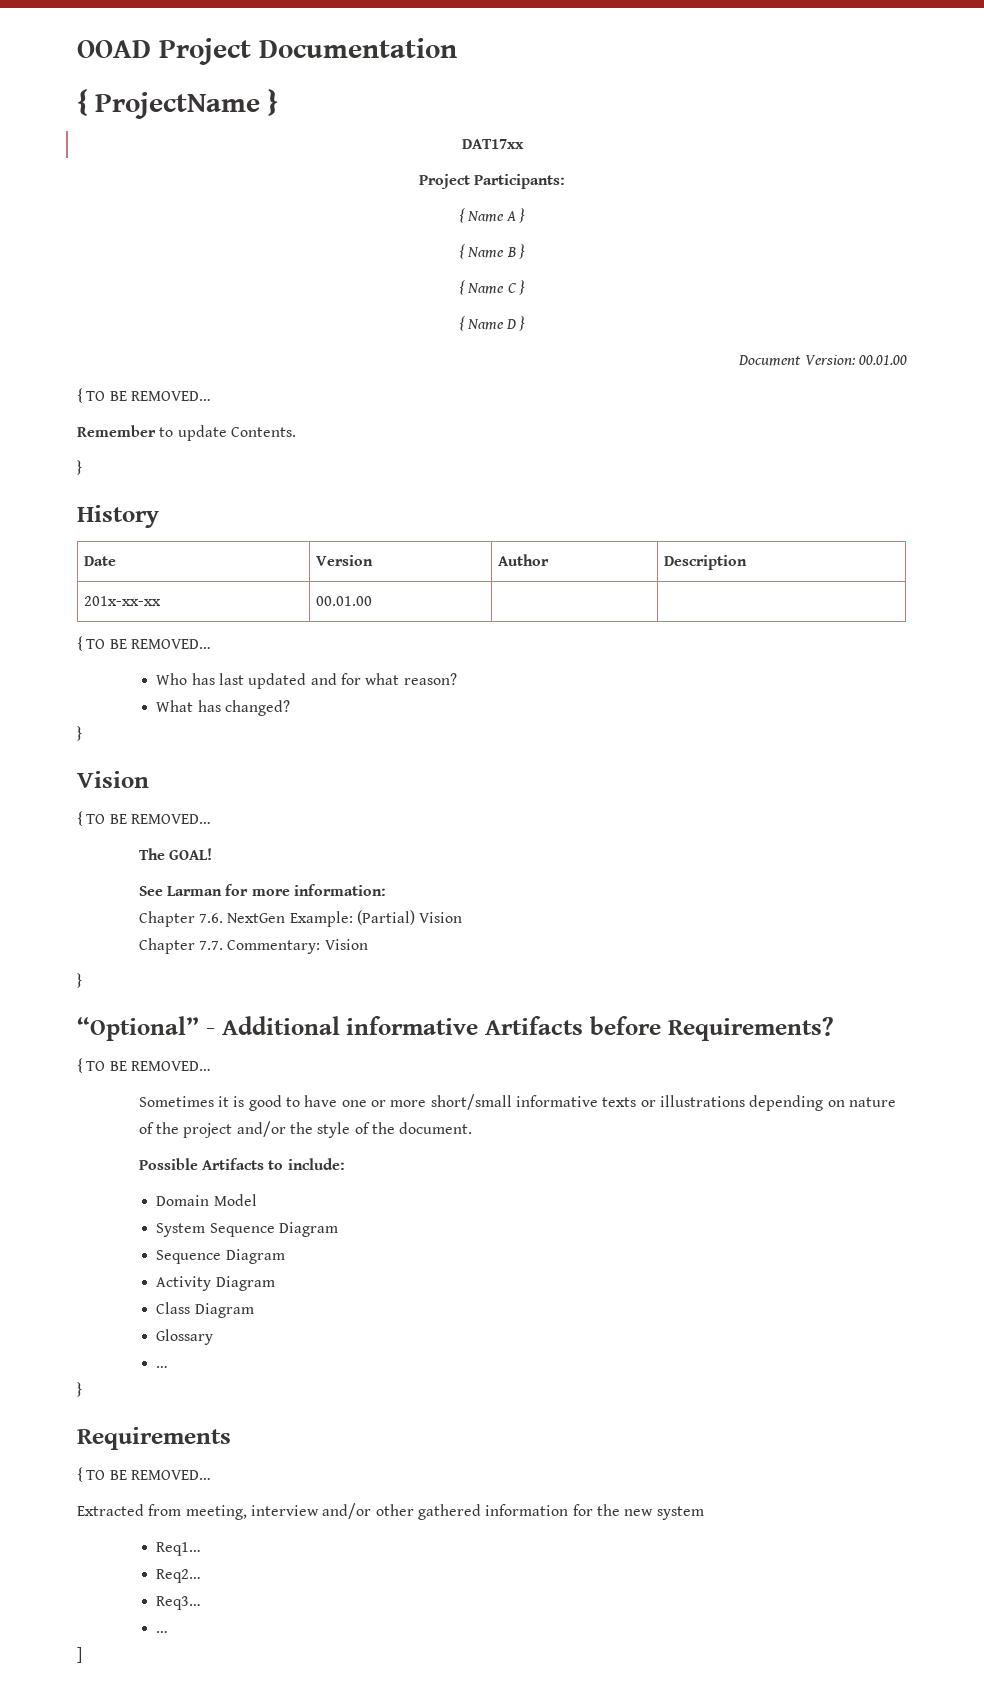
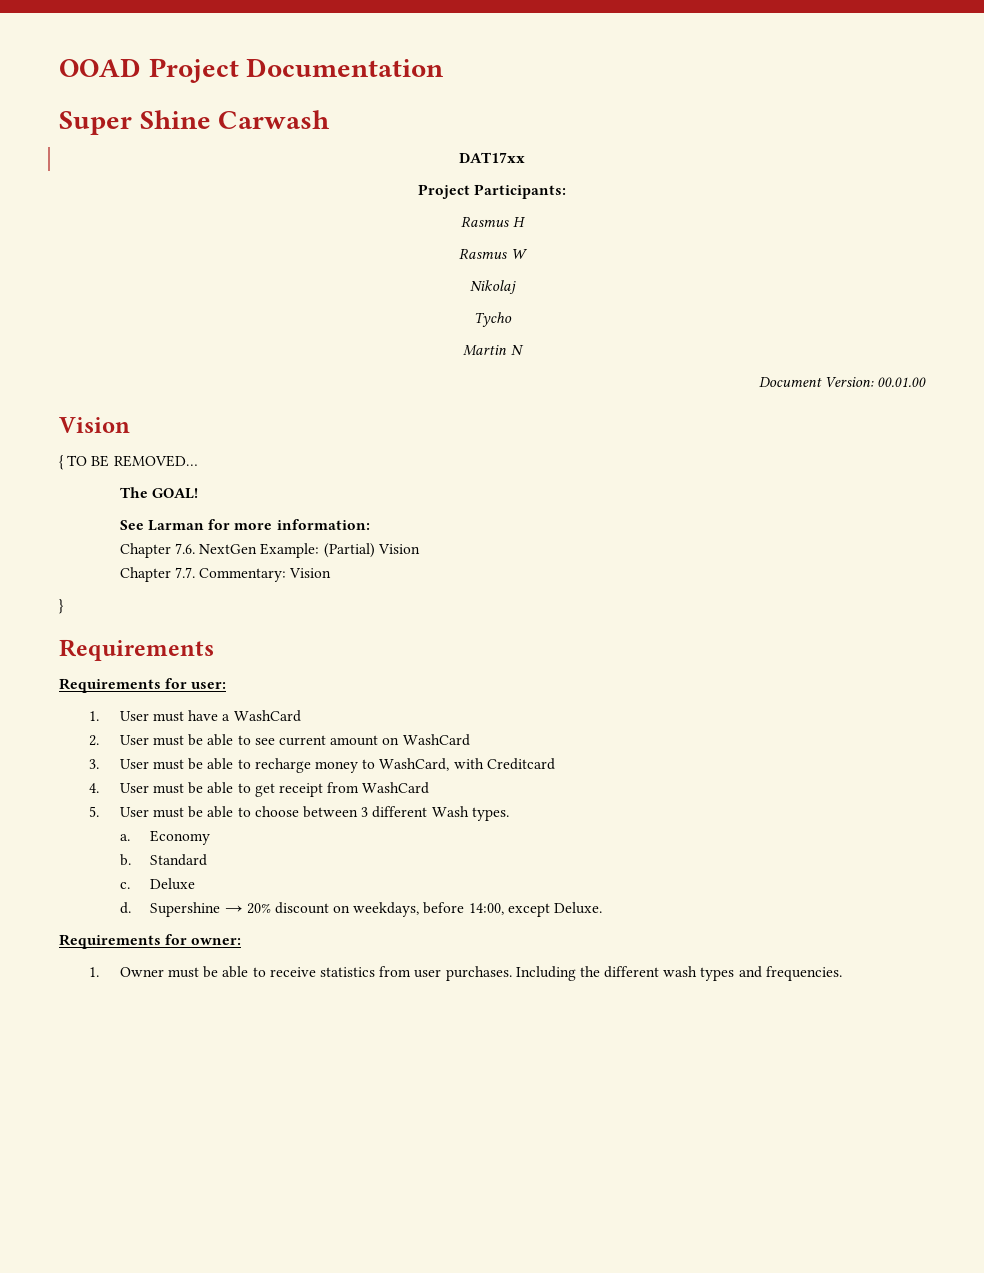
- { ProjectName }
+ Super Shine Carwash
- { Name A }
- { Name B }
- { Name C }
- { Name D }
+ Rasmus H
+ Rasmus W
+ Nikolaj
+ Tycho
+ Martin N
  Document Version: 00.01.00
- { TO BE REMOVED…
- Remember to update Contents.
- }
- History
- Date | Version | Author | Description
- 201x-xx-xx | 00.01.00 | |
- { TO BE REMOVED…
- Who has last updated and for what reason?
- What has changed?
- }
  Chapter 7.7. Commentary: Vision
  }
- “Optional” - Additional informative Artifacts before Requirements?
- { TO BE REMOVED…
- Sometimes it is good to have one or more short/small informative texts or illustrations depending on nature of the project and/or the style of the document.
- Possible Artifacts to include:
- Domain Model
- System Sequence Diagram
- Sequence Diagram
- Activity Diagram
- Class Diagram
- Glossary
- …
- }
  Requirements
- { TO BE REMOVED…
- Extracted from meeting, interview and/or other gathered information for the new system
- Req1…
- Req2…
- Req3…
- …
- ]
+ Requirements for user:
+ 1. User must have a WashCard
+ 2. User must be able to see current amount on WashCard
+ 3. User must be able to recharge money to WashCard, with Creditcard
+ 4. User must be able to get receipt from WashCard
+ 5. User must be able to choose between 3 different Wash types.
+ a. Economy
+ b. Standard
+ c. Deluxe
+ d. Supershine → 20% discount on weekdays, before 14:00, except Deluxe.
+ Requirements for owner:
+ 1. Owner must be able to receive statistics from user purchases. Including the different wash types and frequencies.

